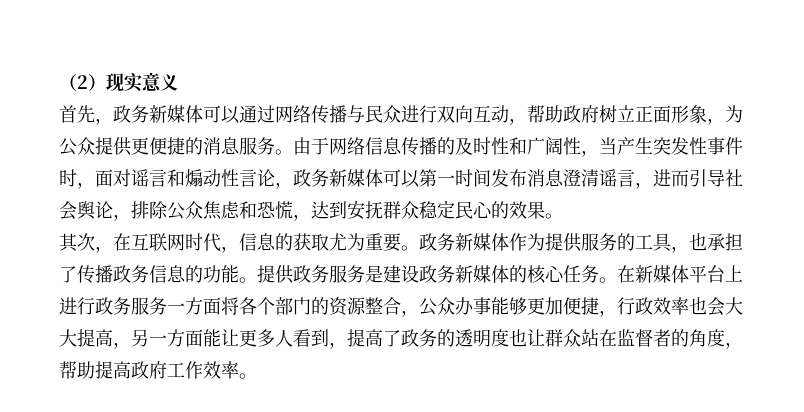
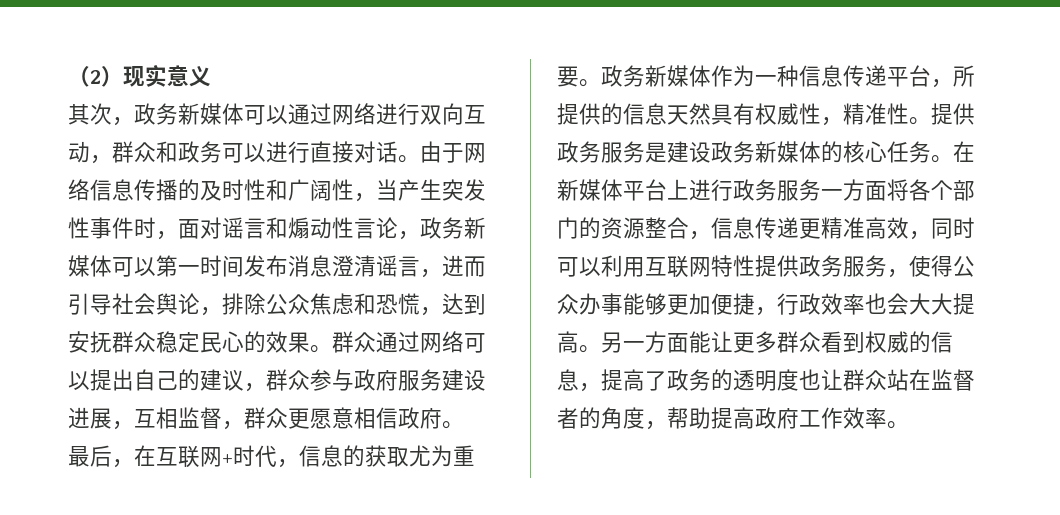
- 首先，政务新媒体可以通过网络传播与民众进行双向互动，帮助政府树立正面形象，为公众提供更便捷的消息服务。
+ 其次，政务新媒体可以通过网络进行双向互动，群众和政务可以进行直接对话。
- 由于网络信息传播的及时性和广阔性，当产生突发性事件时，面对谣言和煽动性言论，政务新媒体可以第一时间发布消息澄清谣言，进而引导社会舆论，排除公众焦虑和恐慌，达到安抚群众稳定民心的效果。
- 其次，在互联网时代，信息的获取尤为重要。
+ 由于网络信息传播的及时性和广阔性，当产生突发性事件时，面对谣言和煽动性言论，政务新媒体可以第一时间发布消息澄清谣言，进而引导社会舆论，排除公众焦虑和恐慌，达到安抚群众稳定民心的效果。群众通过网络可以提出自己的建议，群众参与政府服务建设进展，互相监督，群众更愿意相信政府。
+ 最后，在互联网+时代，信息的获取尤为重要。
- 政务新媒体作为提供服务的工具，也承担了传播政务信息的功能。
+ 政务新媒体作为一种信息传递平台，所提供的信息天然具有权威性，精准性。
- 在新媒体平台上进行政务服务一方面将各个部门的资源整合，公众办事能够更加便捷，行政效率也会大大提高，另一方面能让更多人看到，提高了政务的透明度也让群众站在监督者的角度，帮助提高政府工作效率。
+ 在新媒体平台上进行政务服务一方面将各个部门的资源整合，信息传递更精准高效，同时可以利用互联网特性提供政务服务，使得公众办事能够更加便捷，行政效率也会大大提高。另一方面能让更多群众看到权威的信息，提高了政务的透明度也让群众站在监督者的角度，帮助提高政府工作效率。

